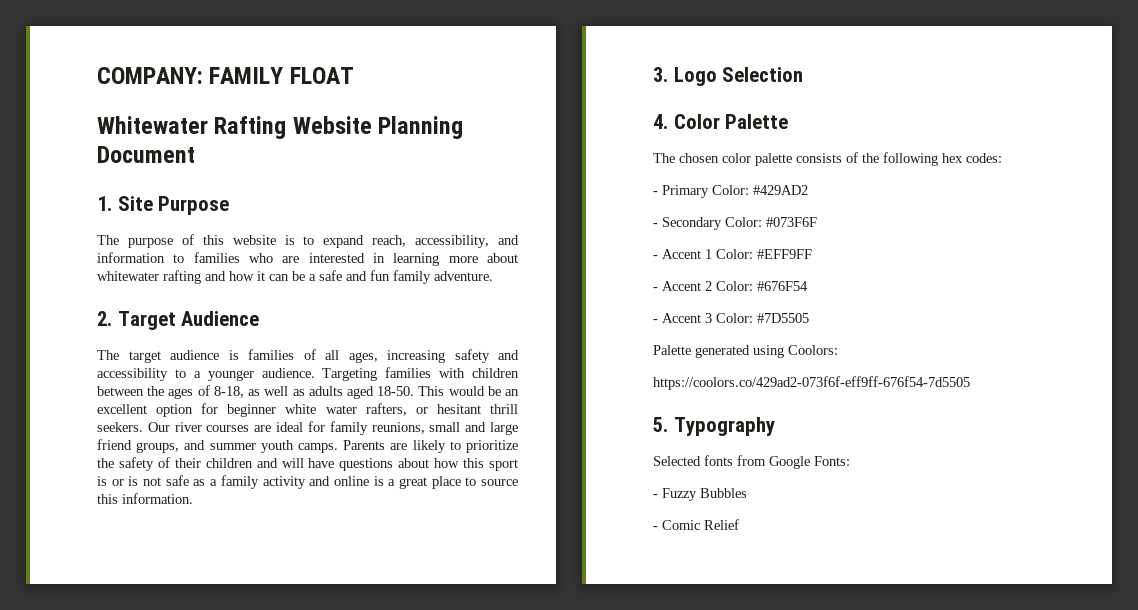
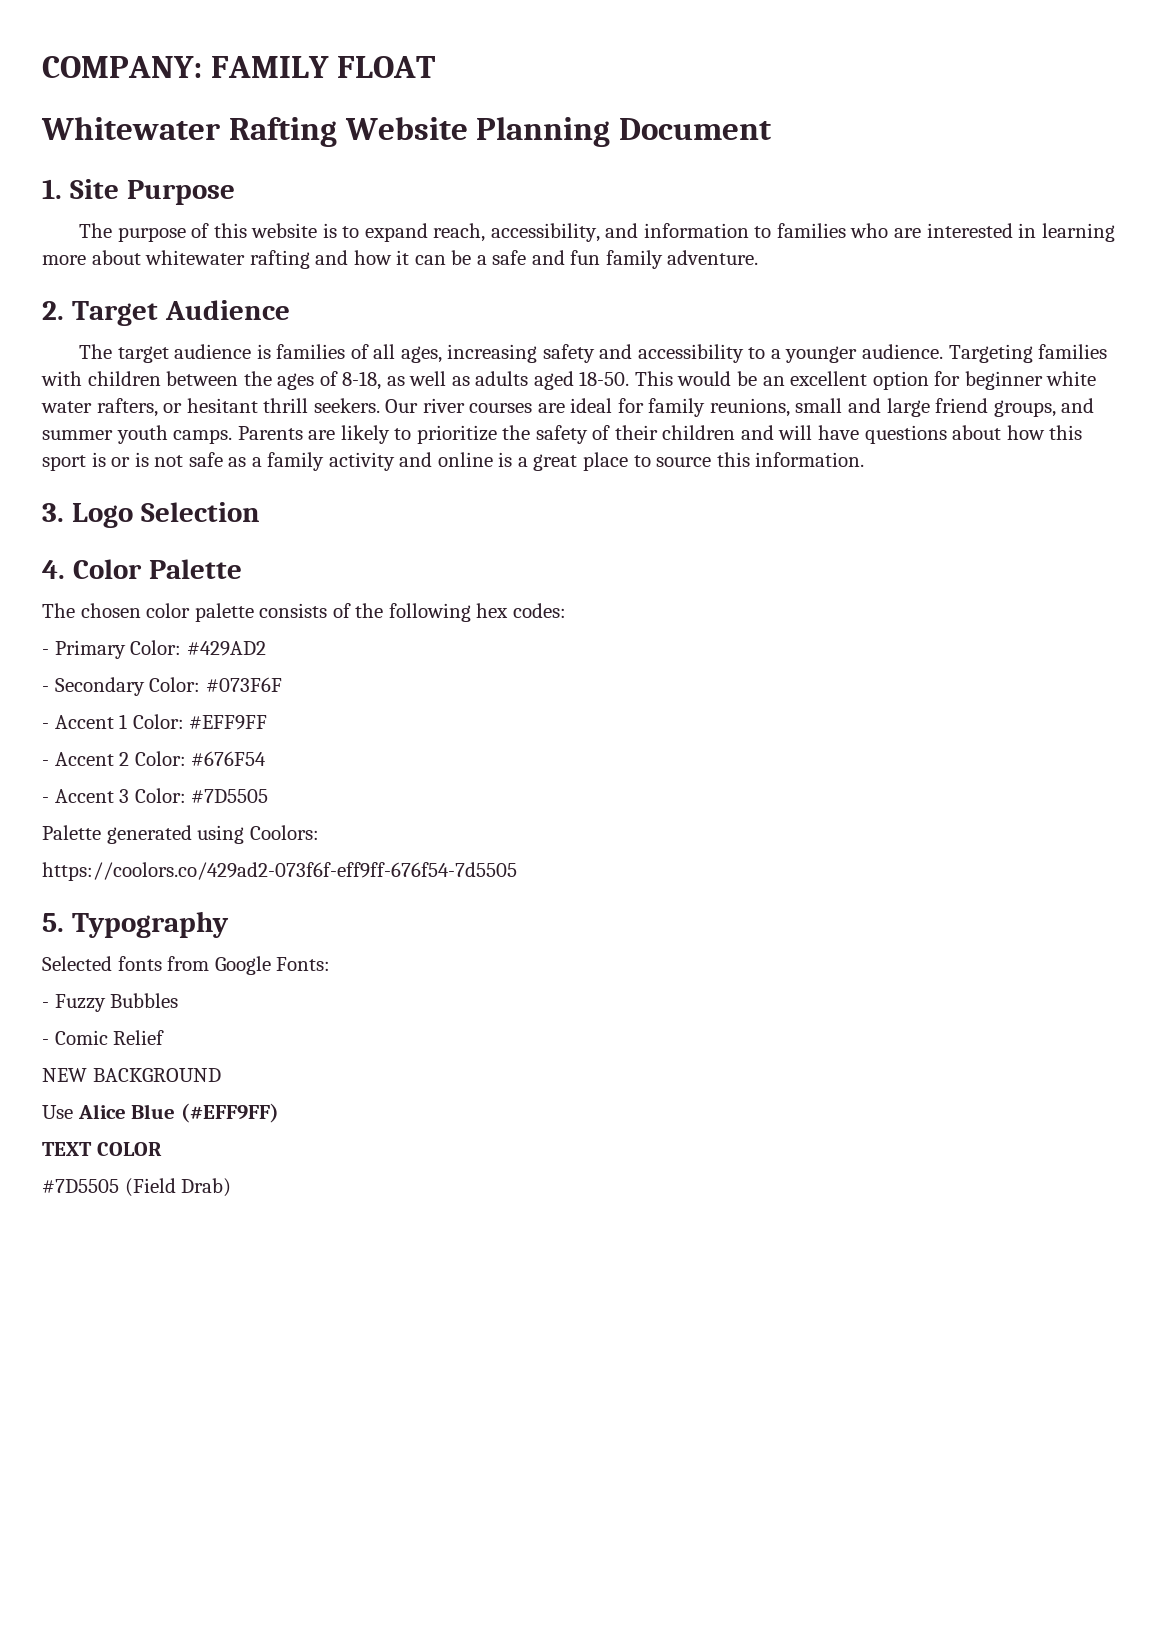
+ NEW BACKGROUND
+ Use Alice Blue (#EFF9FF)
+ TEXT COLOR
+ #7D5505 (Field Drab)

